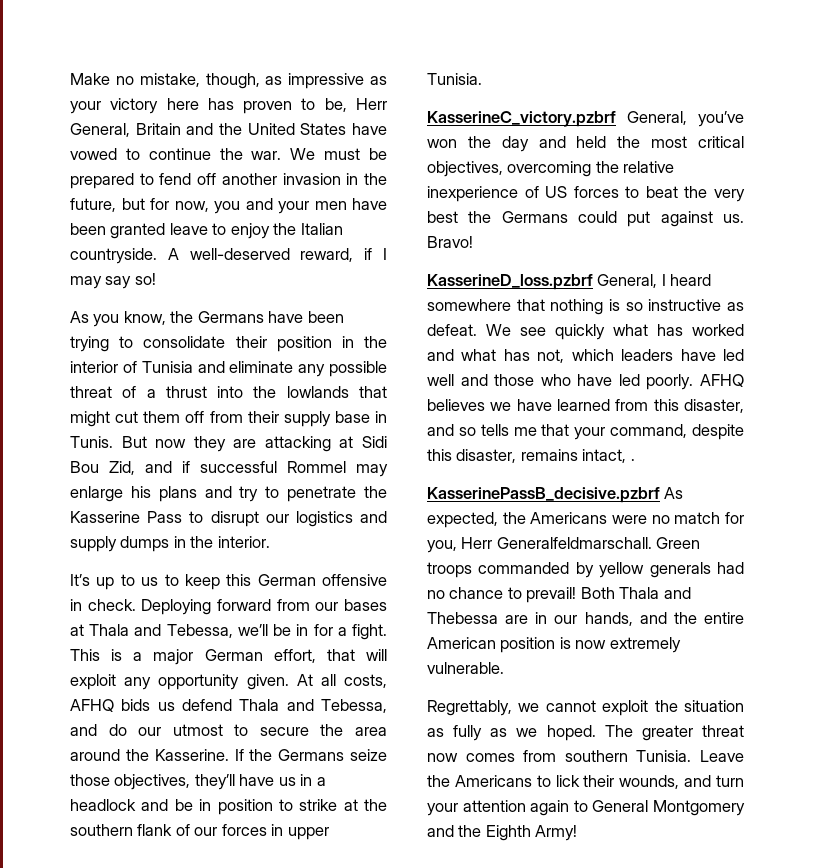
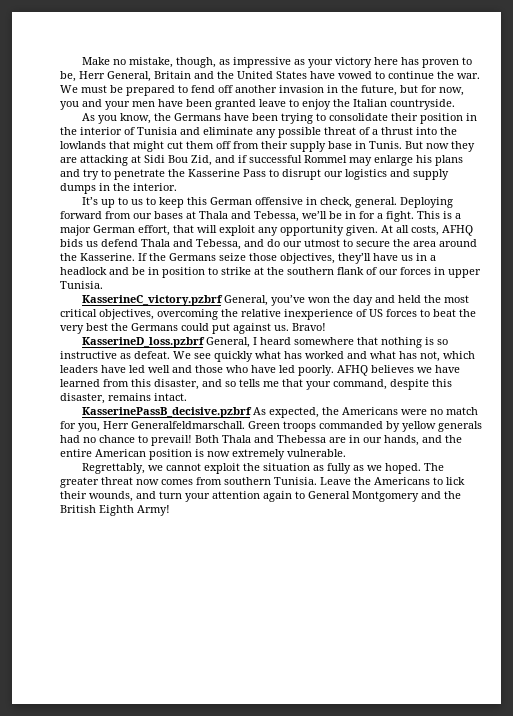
- A well-deserved reward, if I may say so!
- It’s up to us to keep this German offensive in check.
+ It’s up to us to keep this German offensive in check, general.
- AFHQ believes we have learned from this disaster, and so tells me that your command, despite this disaster, remains intact, .
+ AFHQ believes we have learned from this disaster, and so tells me that your command, despite this disaster, remains intact.
- Leave the Americans to lick their wounds, and turn your attention again to General Montgomery and the Eighth Army!
+ Leave the Americans to lick their wounds, and turn your attention again to General Montgomery and the British Eighth Army!

